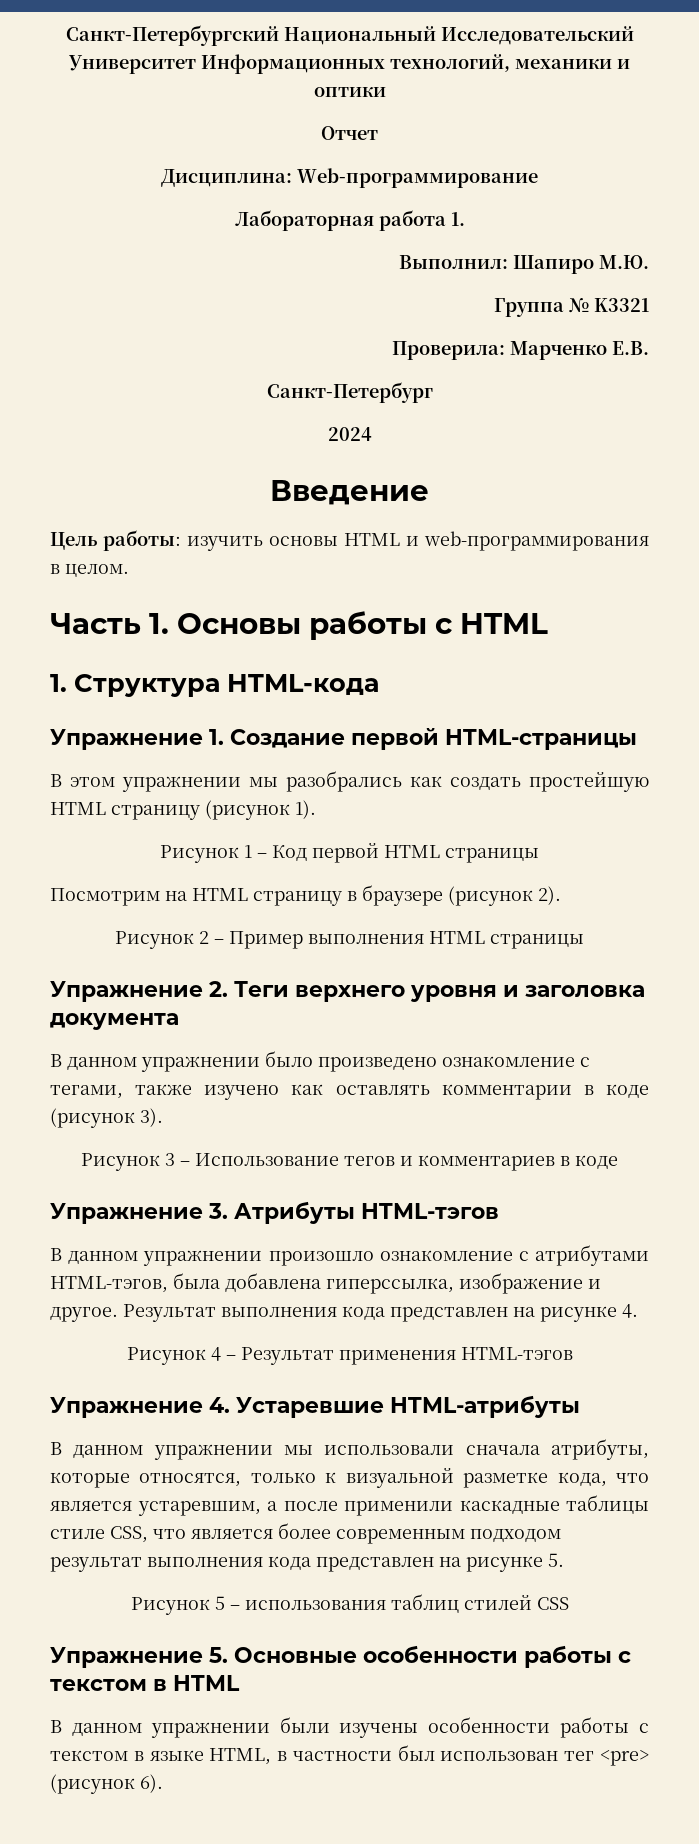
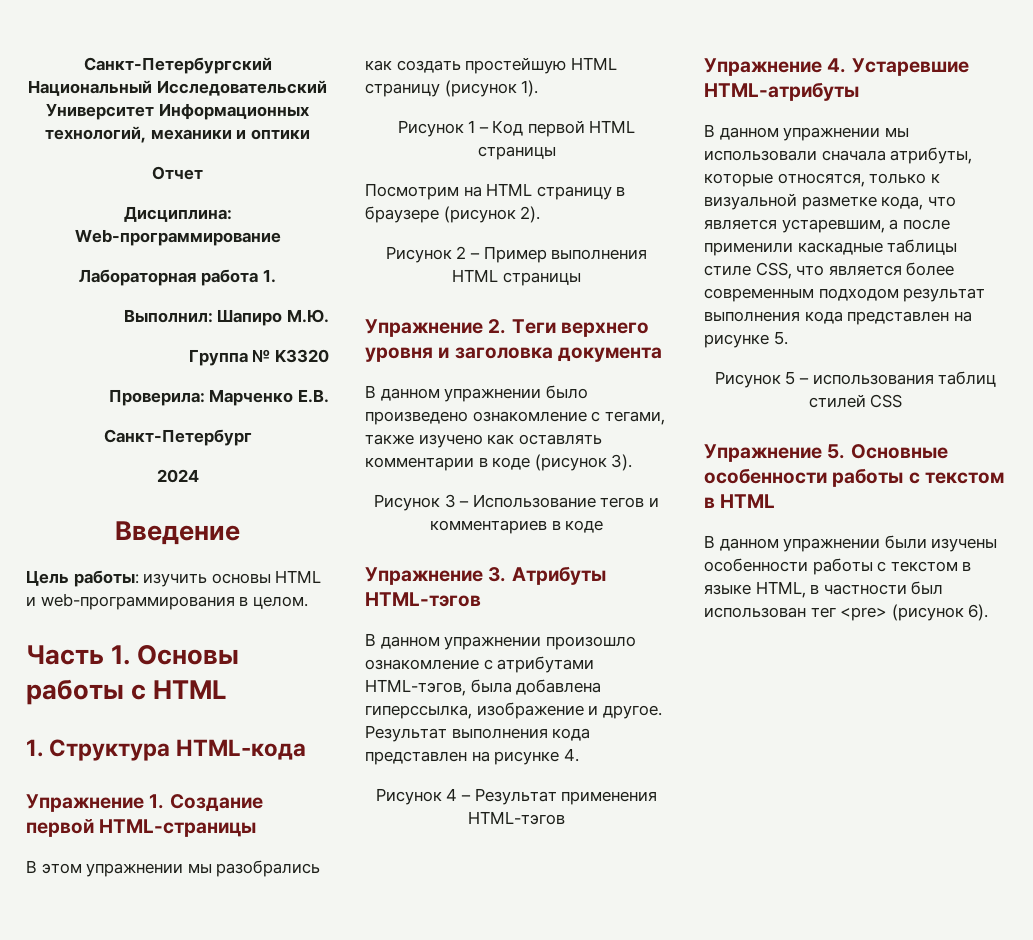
- Группа № K3321
+ Группа № K3320

